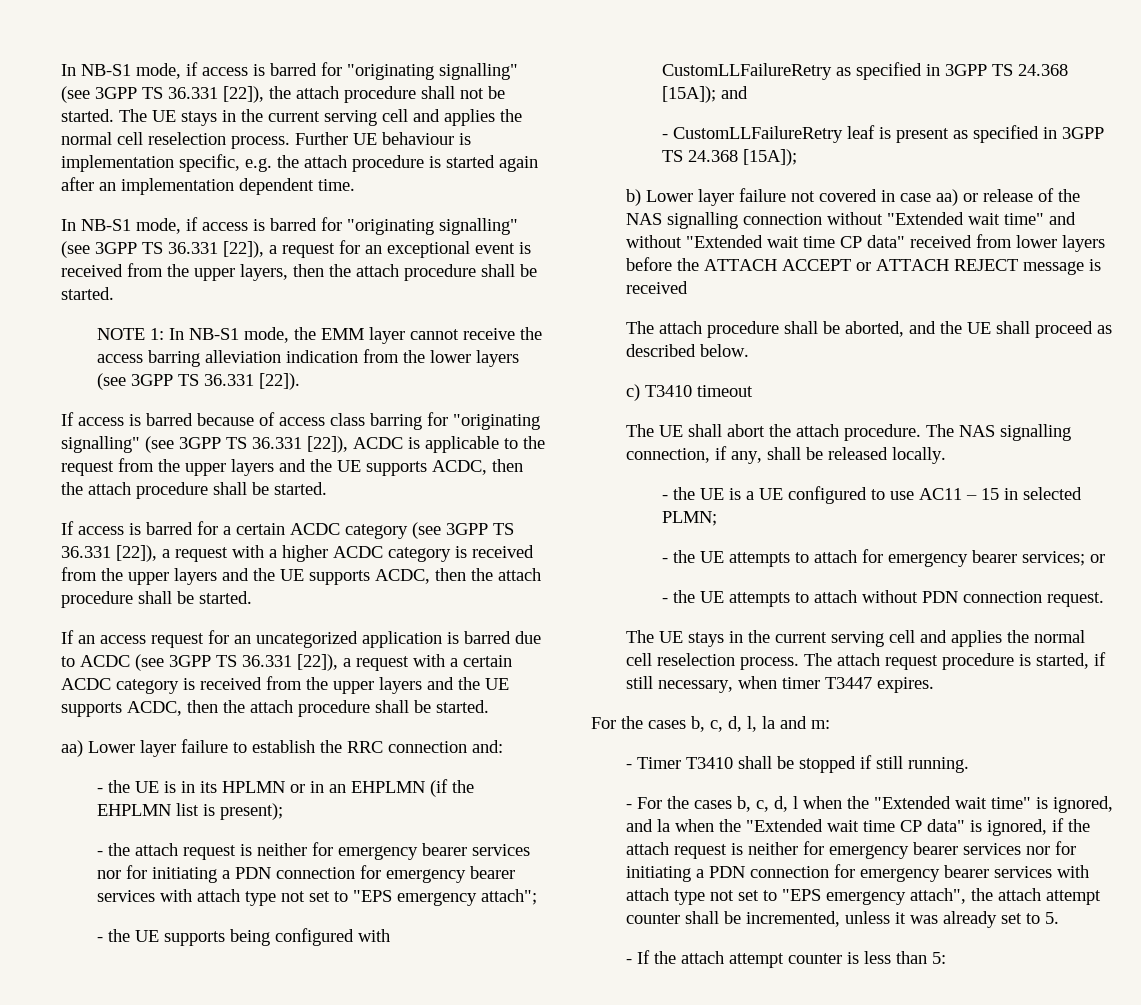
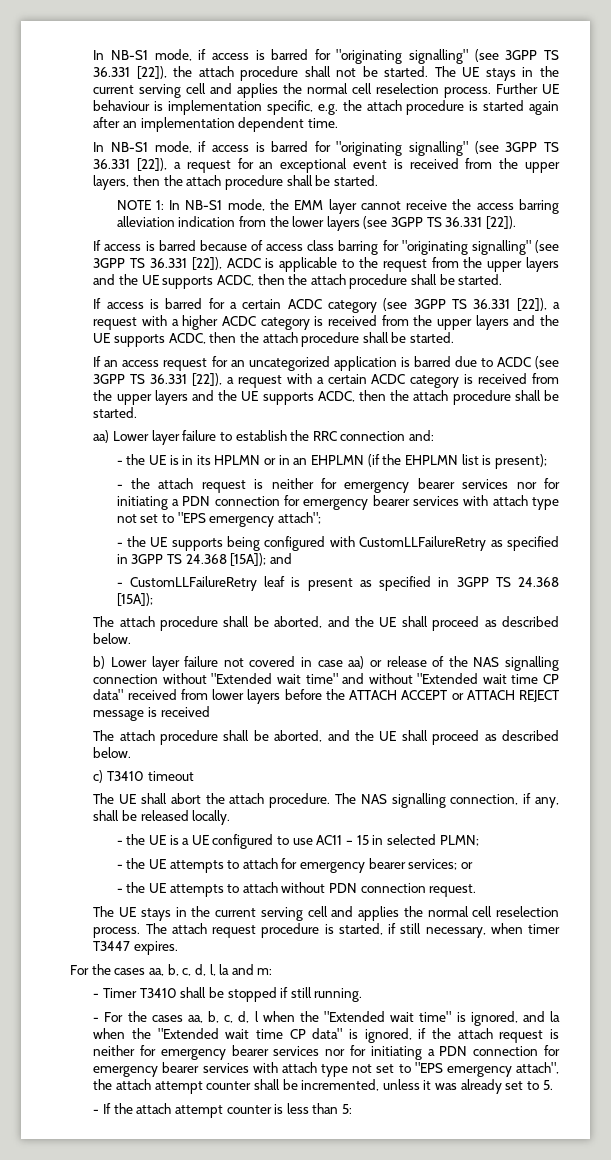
  - CustomLLFailureRetry leaf is present as specified in 3GPP TS 24.368 [15A]);
+ The attach procedure shall be aborted, and the UE shall proceed as described below.
- For the cases b, c, d, l, la and m:
+ For the cases aa, b, c, d, l, la and m:
- - For the cases b, c, d, l when the "Extended wait time" is ignored, and la when the "Extended wait time CP data" is ignored, if the attach request is neither for emergency bearer services nor for initiating a PDN connection for emergency bearer services with attach type not set to "EPS emergency attach", the attach attempt counter shall be incremented, unless it was already set to 5.
+ - For the cases aa, b, c, d, l when the "Extended wait time" is ignored, and la when the "Extended wait time CP data" is ignored, if the attach request is neither for emergency bearer services nor for initiating a PDN connection for emergency bearer services with attach type not set to "EPS emergency attach", the attach attempt counter shall be incremented, unless it was already set to 5.

